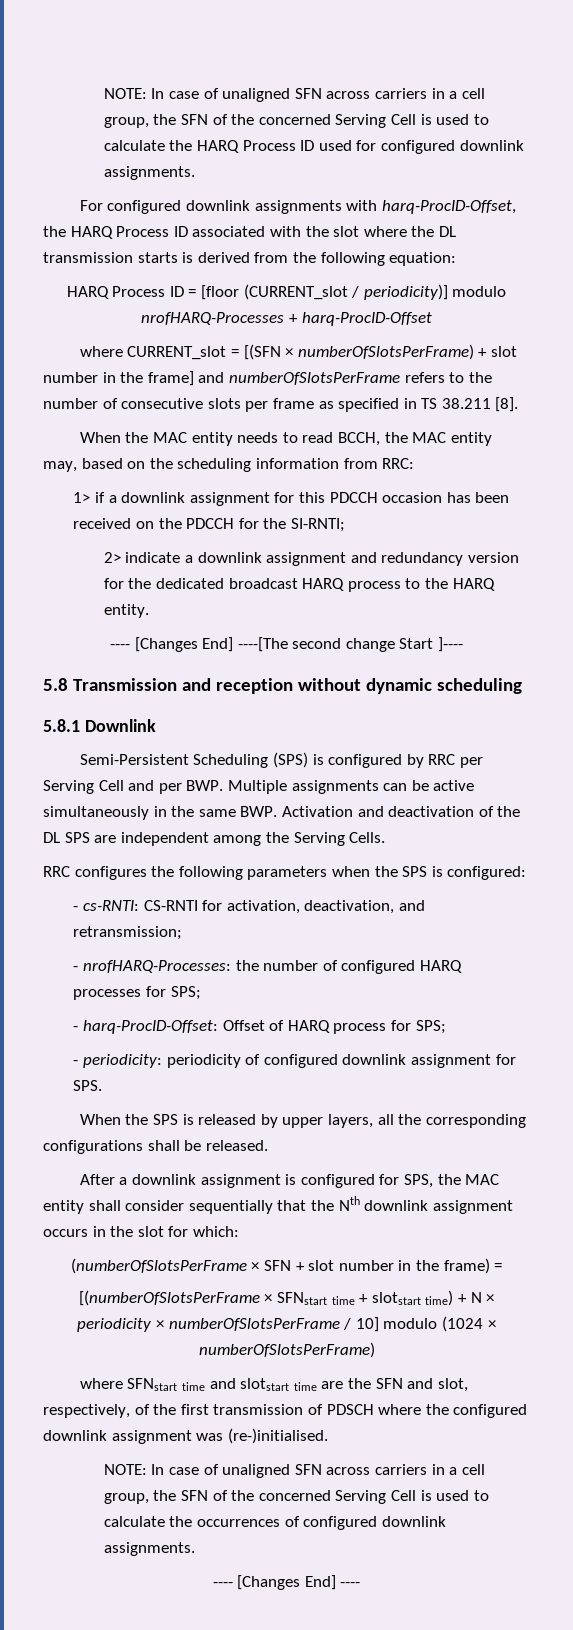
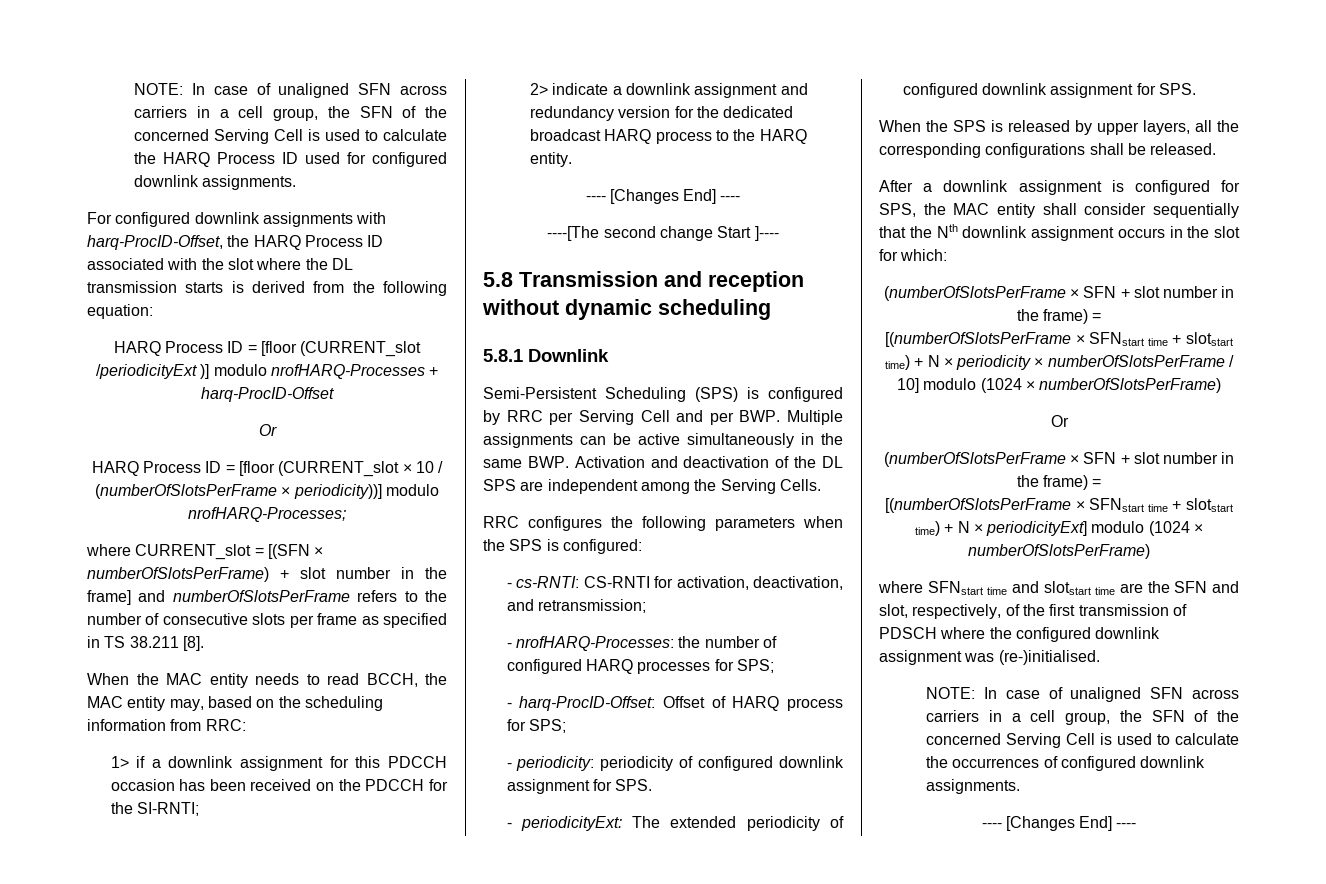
- HARQ Process ID = [floor (CURRENT_slot / periodicity)] modulo nrofHARQ-Processes + harq-ProcID-Offset
+ HARQ Process ID = [floor (CURRENT_slot /periodicityExt )] modulo nrofHARQ-Processes + harq-ProcID-Offset
+ Or
+ HARQ Process ID = [floor (CURRENT_slot × 10 / (numberOfSlotsPerFrame × periodicity))] modulo nrofHARQ-Processes;
  2> indicate a downlink assignment and redundancy version for the dedicated broadcast HARQ process to the HARQ entity.
- ---- [Changes End] ----[The second change Start ]----
+ ---- [Changes End] ----
+ ----[The second change Start ]----
+ - periodicityExt: The extended periodicity of configured downlink assignment for SPS.
  [(numberOfSlotsPerFrame × SFNstart time + slotstart time) + N × periodicity × numberOfSlotsPerFrame / 10] modulo (1024 × numberOfSlotsPerFrame)
+ Or
+ (numberOfSlotsPerFrame × SFN + slot number in the frame) =
+ [(numberOfSlotsPerFrame × SFNstart time + slotstart time) + N × periodicityExt] modulo (1024 × numberOfSlotsPerFrame)

